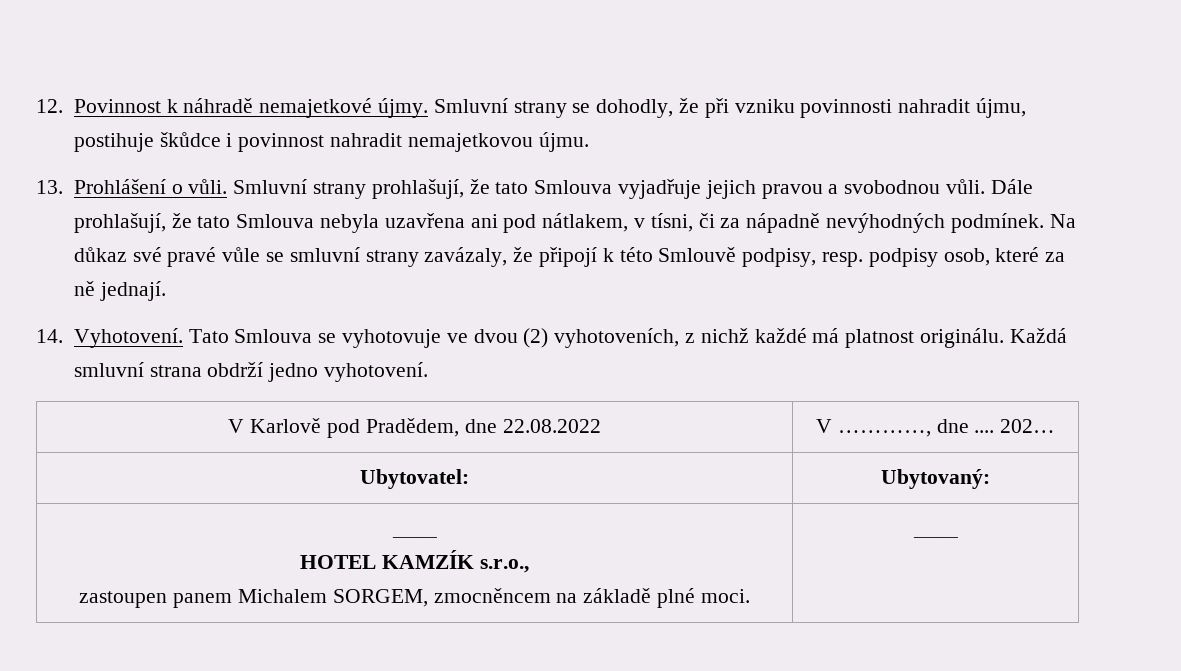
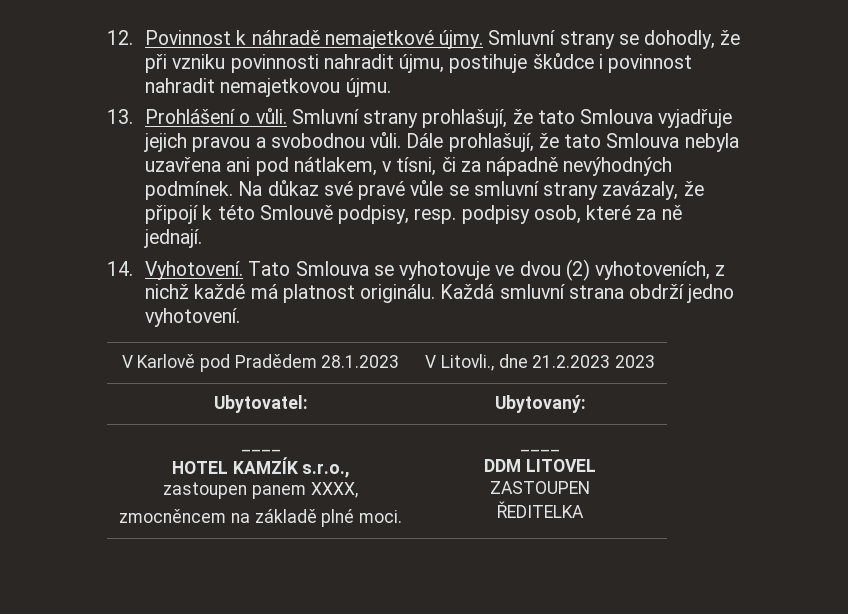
- V Karlově pod Pradědem, dne 22.08.2022 | V …………, dne .... 202…
+ V Karlově pod Pradědem 28.1.2023 | V Litovli., dne 21.2.2023 2023
  Ubytovatel: | Ubytovaný:
  ____
  HOTEL KAMZÍK s.r.o.,
- zastoupen panem Michalem SORGEM, zmocněncem na základě plné moci. | ____
+ zastoupen panem XXXX,
+ zmocněncem na základě plné moci. | ____
+ DDM LITOVEL
+ ZASTOUPEN
+ ŘEDITELKA

